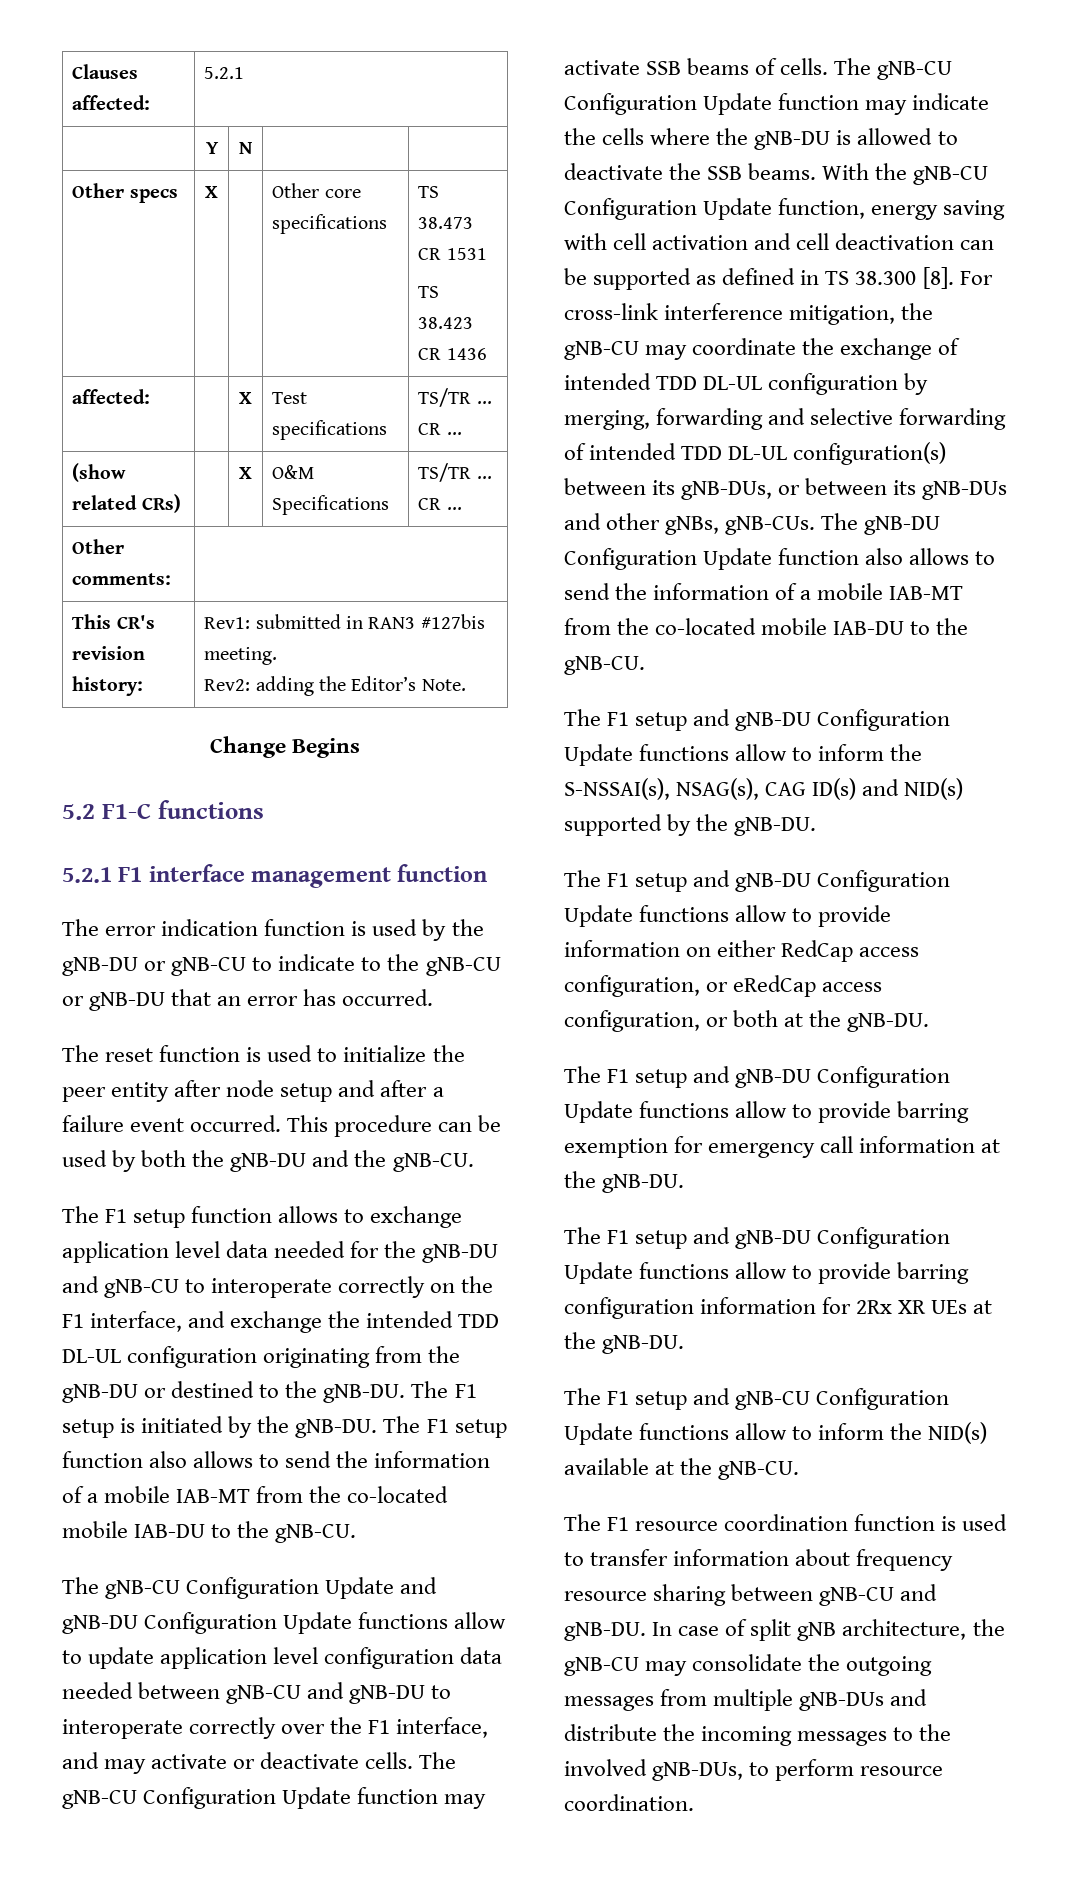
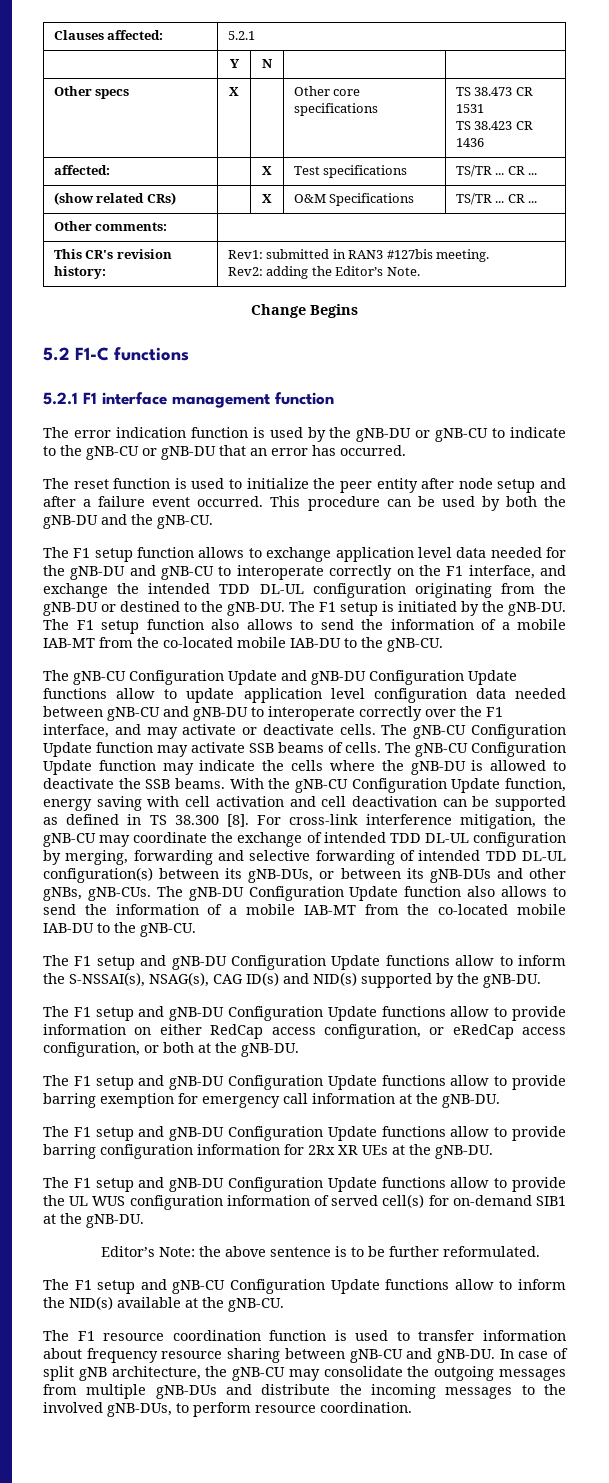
+ The F1 setup and gNB-DU Configuration Update functions allow to provide the UL WUS configuration information of served cell(s) for on-demand SIB1 at the gNB-DU.
+ Editor’s Note: the above sentence is to be further reformulated.

